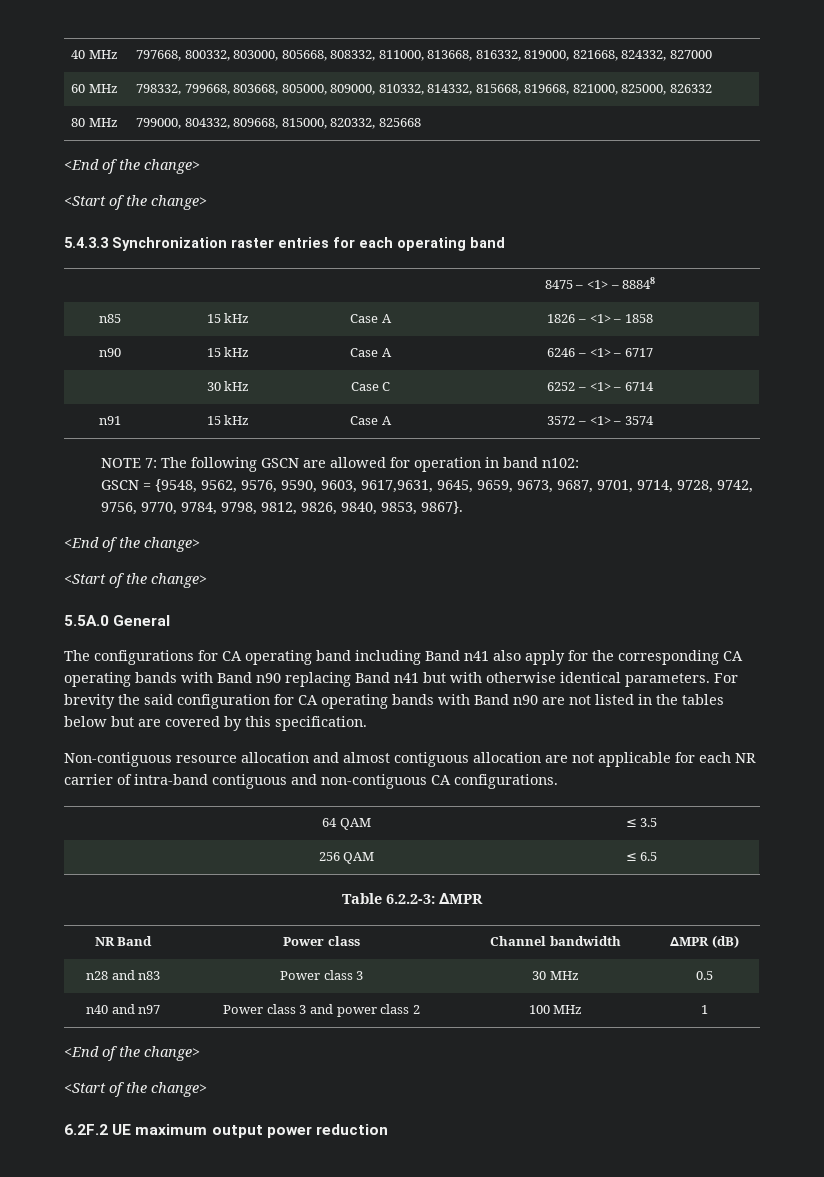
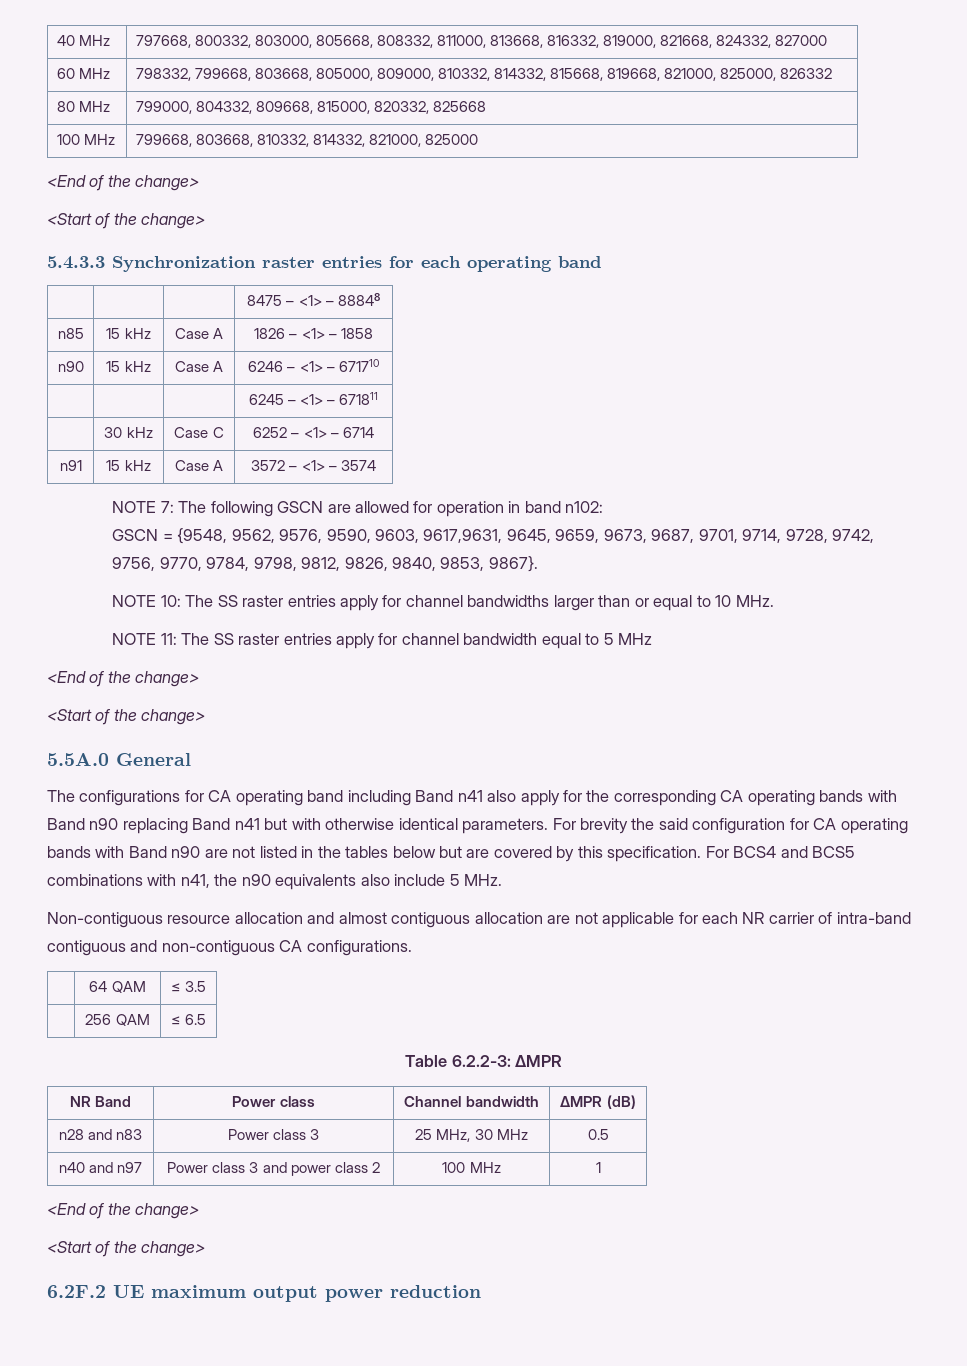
+ 100 MHz | 799668, 803668, 810332, 814332, 821000, 825000
- n90 | 15 kHz | Case A | 6246 – <1> – 6717
+ n90 | 15 kHz | Case A | 6246 – <1> – 671710
+ | | | 6245 – <1> – 671811
+ NOTE 10: The SS raster entries apply for channel bandwidths larger than or equal to 10 MHz.
+ NOTE 11: The SS raster entries apply for channel bandwidth equal to 5 MHz
+ For BCS4 and BCS5 combinations with n41, the n90 equivalents also include 5 MHz.
- n28 and n83 | Power class 3 | 30 MHz | 0.5
+ n28 and n83 | Power class 3 | 25 MHz, 30 MHz | 0.5

